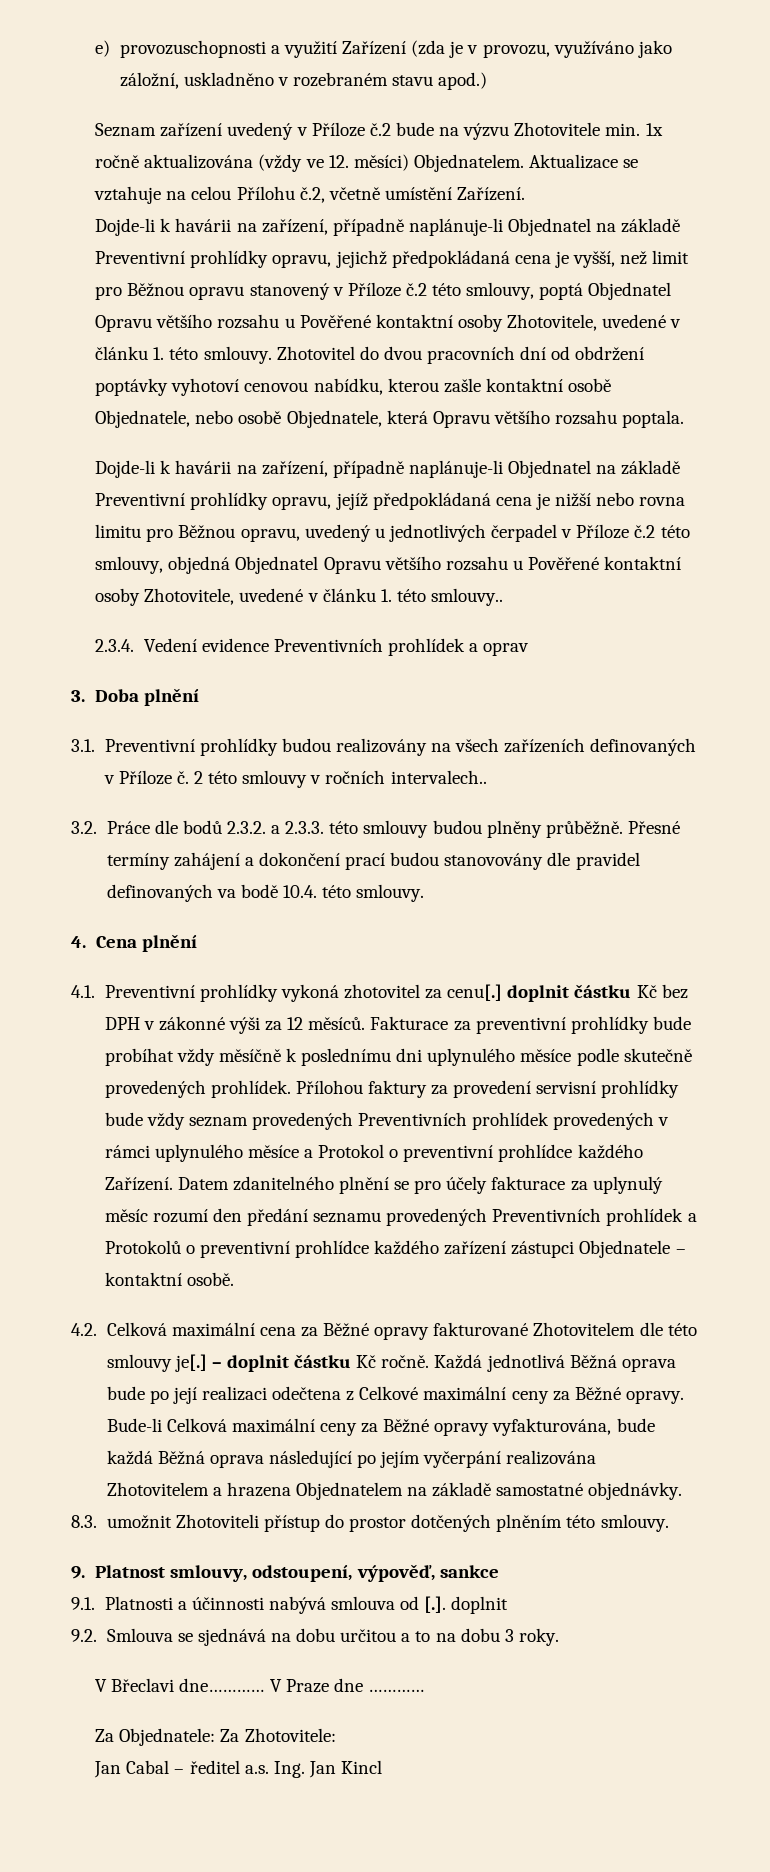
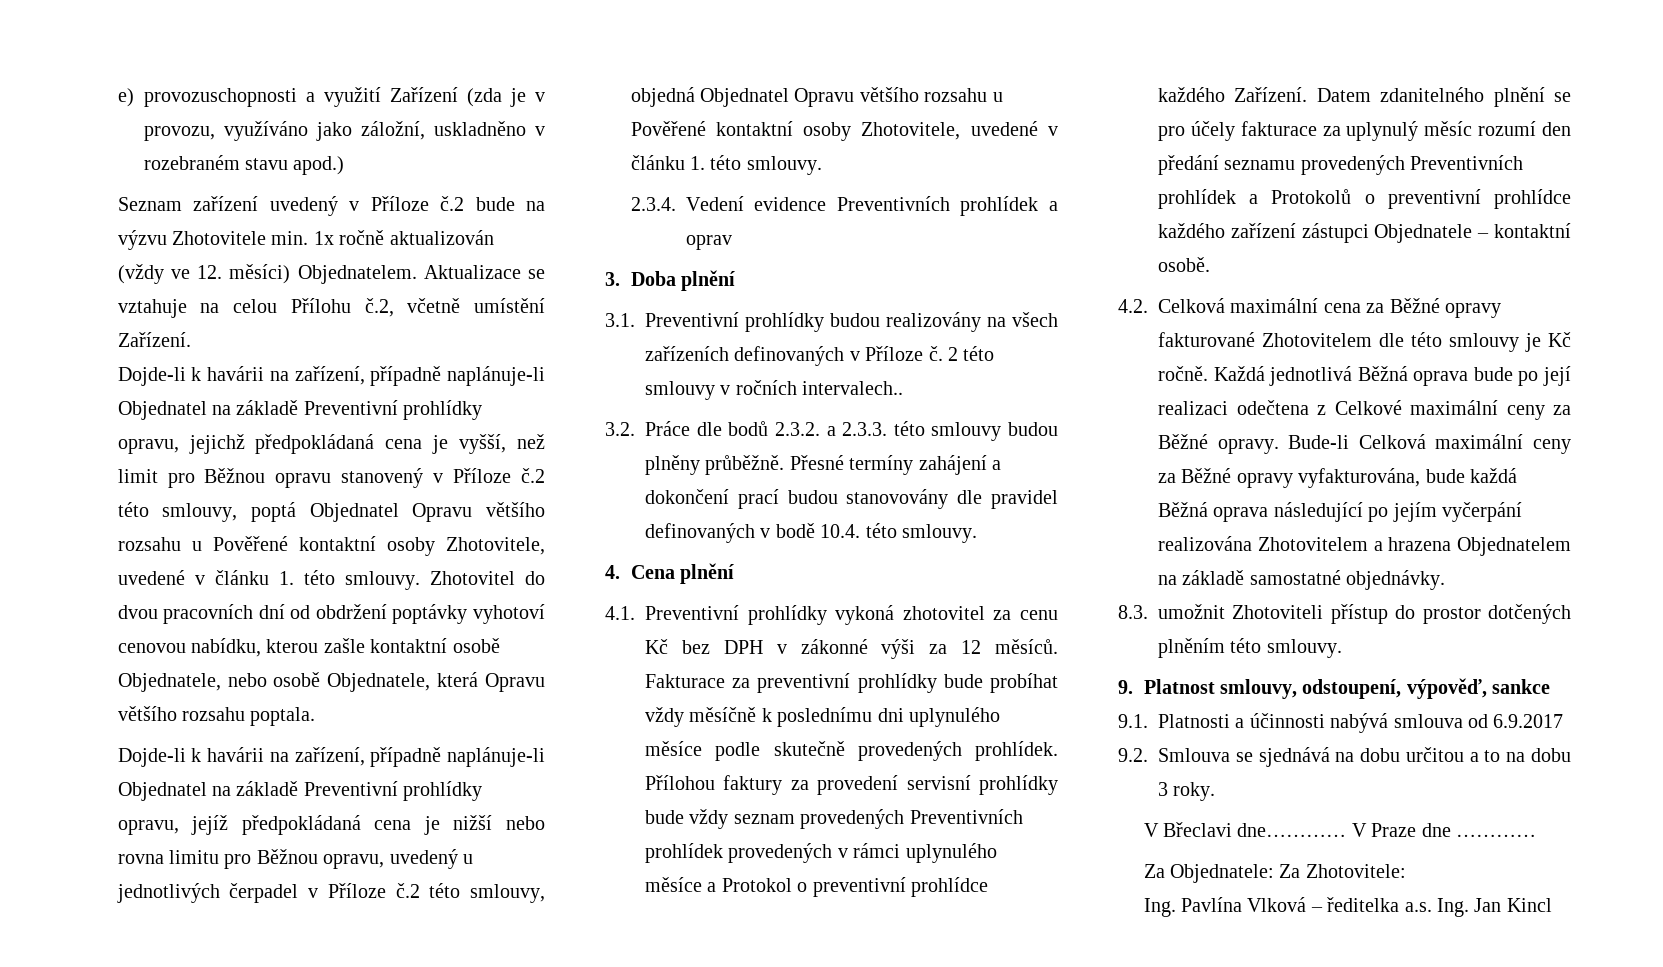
- Seznam zařízení uvedený v Příloze č.2 bude na výzvu Zhotovitele min. 1x ročně aktualizována (vždy ve 12. měsíci) Objednatelem.
+ Seznam zařízení uvedený v Příloze č.2 bude na výzvu Zhotovitele min. 1x ročně aktualizován (vždy ve 12. měsíci) Objednatelem.
- Dojde-li k havárii na zařízení, případně naplánuje-li Objednatel na základě Preventivní prohlídky opravu, jejíž předpokládaná cena je nižší nebo rovna limitu pro Běžnou opravu, uvedený u jednotlivých čerpadel v Příloze č.2 této smlouvy, objedná Objednatel Opravu většího rozsahu u Pověřené kontaktní osoby Zhotovitele, uvedené v článku 1. této smlouvy..
+ Dojde-li k havárii na zařízení, případně naplánuje-li Objednatel na základě Preventivní prohlídky opravu, jejíž předpokládaná cena je nižší nebo rovna limitu pro Běžnou opravu, uvedený u jednotlivých čerpadel v Příloze č.2 této smlouvy, objedná Objednatel Opravu většího rozsahu u Pověřené kontaktní osoby Zhotovitele, uvedené v článku 1. této smlouvy.
- Přesné termíny zahájení a dokončení prací budou stanovovány dle pravidel definovaných va bodě 10.4. této smlouvy.
+ Přesné termíny zahájení a dokončení prací budou stanovovány dle pravidel definovaných v bodě 10.4. této smlouvy.
- 4.1. Preventivní prohlídky vykoná zhotovitel za cenu[.] doplnit částku Kč bez DPH v zákonné výši za 12 měsíců.
+ 4.1. Preventivní prohlídky vykoná zhotovitel za cenu Kč bez DPH v zákonné výši za 12 měsíců.
- 4.2. Celková maximální cena za Běžné opravy fakturované Zhotovitelem dle této smlouvy je[.] – doplnit částku Kč ročně.
+ 4.2. Celková maximální cena za Běžné opravy fakturované Zhotovitelem dle této smlouvy je Kč ročně.
- 9.1. Platnosti a účinnosti nabývá smlouva od [.]. doplnit
+ 9.1. Platnosti a účinnosti nabývá smlouva od 6.9.2017
- Jan Cabal – ředitel a.s. Ing. Jan Kincl
+ Ing. Pavlína Vlková – ředitelka a.s. Ing. Jan Kincl

